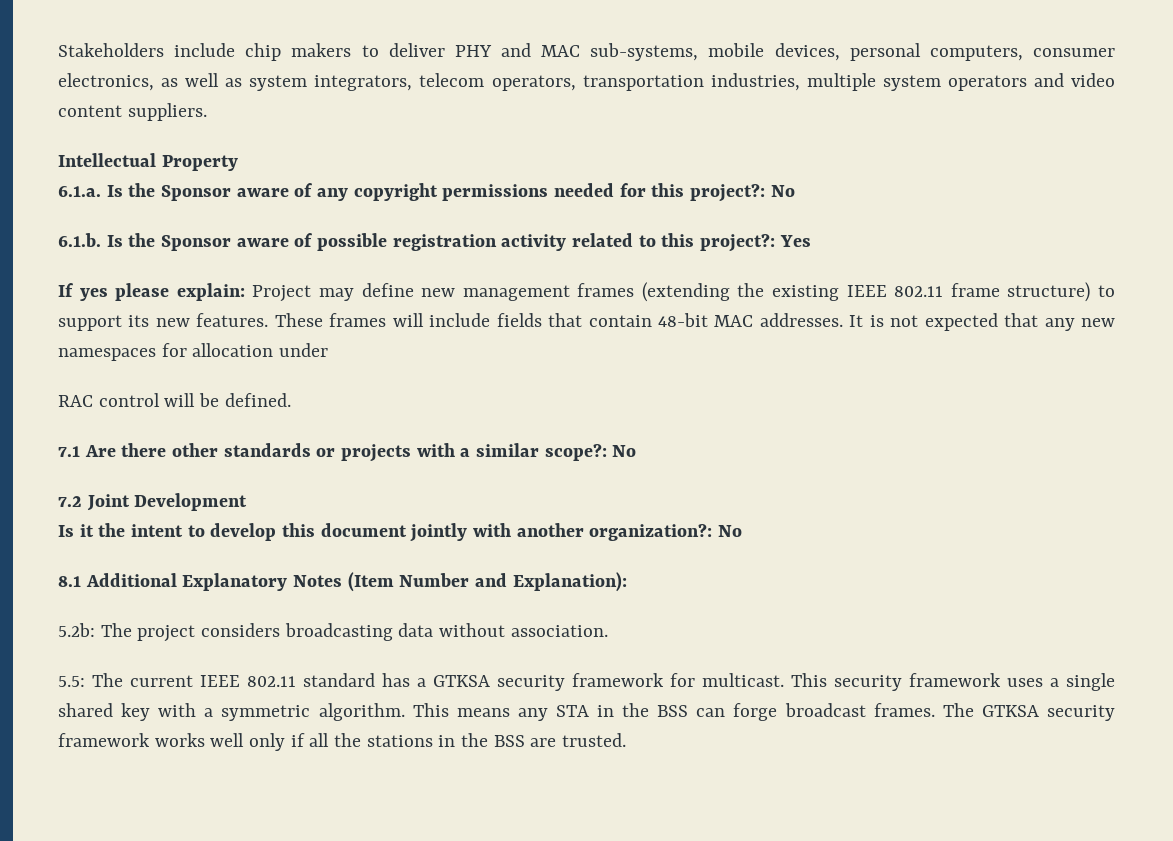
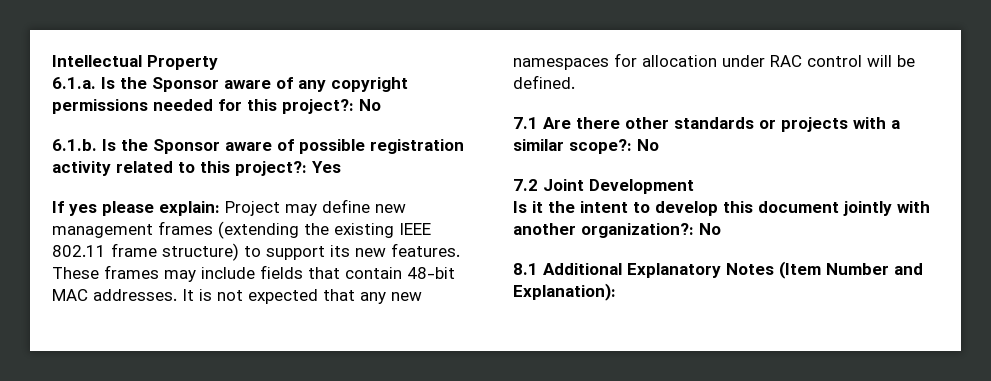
- Stakeholders include chip makers to deliver PHY and MAC sub-systems, mobile devices, personal computers, consumer electronics, as well as system integrators, telecom operators, transportation industries, multiple system operators and video content suppliers.
- These frames will include fields that contain 48-bit MAC addresses.
+ These frames may include fields that contain 48-bit MAC addresses.
- It is not expected that any new namespaces for allocation under
- RAC control will be defined.
+ It is not expected that any new namespaces for allocation under RAC control will be defined.
- 5.2b: The project considers broadcasting data without association.
- 5.5: The current IEEE 802.11 standard has a GTKSA security framework for multicast. This security framework uses a single shared key with a symmetric algorithm. This means any STA in the BSS can forge broadcast frames. The GTKSA security framework works well only if all the stations in the BSS are trusted.

